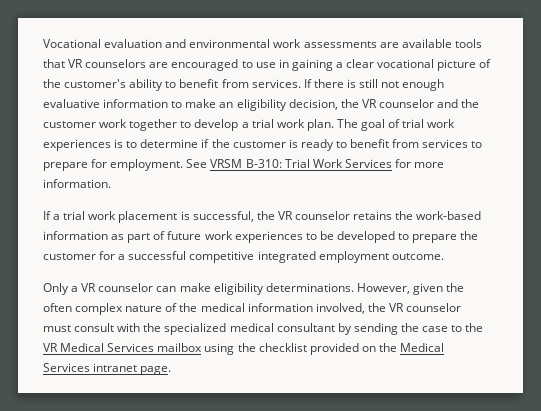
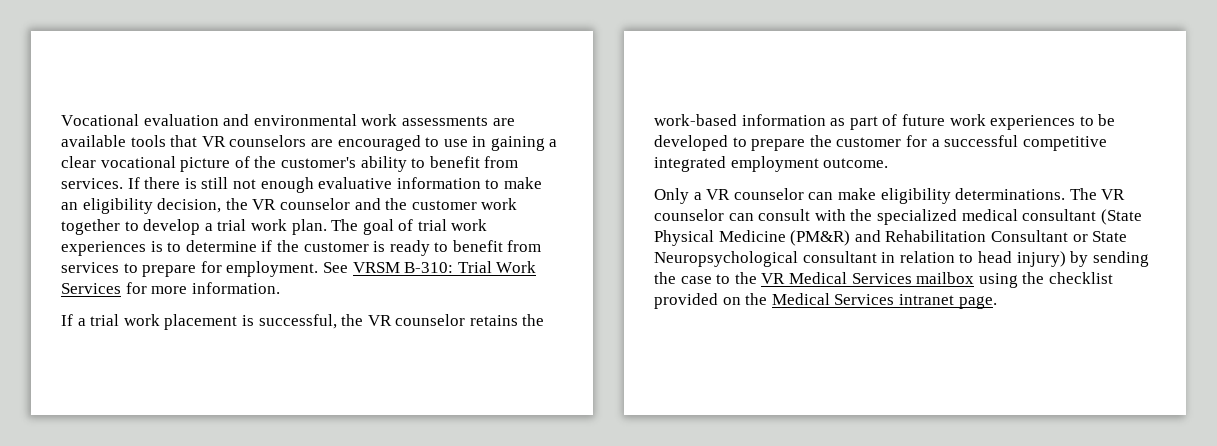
- However, given the often complex nature of the medical information involved, the VR counselor must consult with the specialized medical consultant by sending the case to the VR Medical Services mailbox using the checklist provided on the Medical Services intranet page.
+ The VR counselor can consult with the specialized medical consultant (State Physical Medicine (PM&R) and Rehabilitation Consultant or State Neuropsychological consultant in relation to head injury) by sending the case to the VR Medical Services mailbox using the checklist provided on the Medical Services intranet page.

